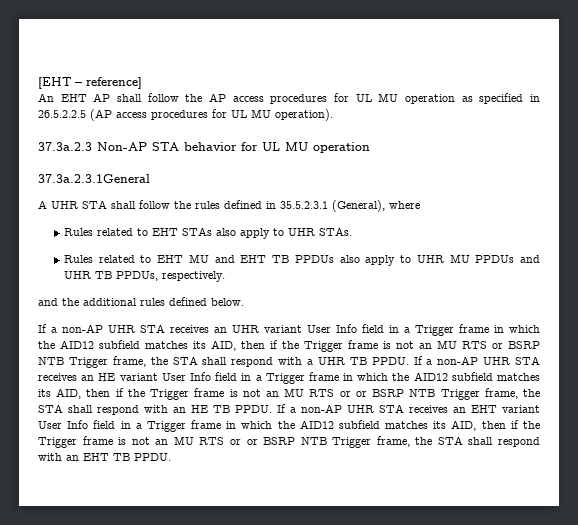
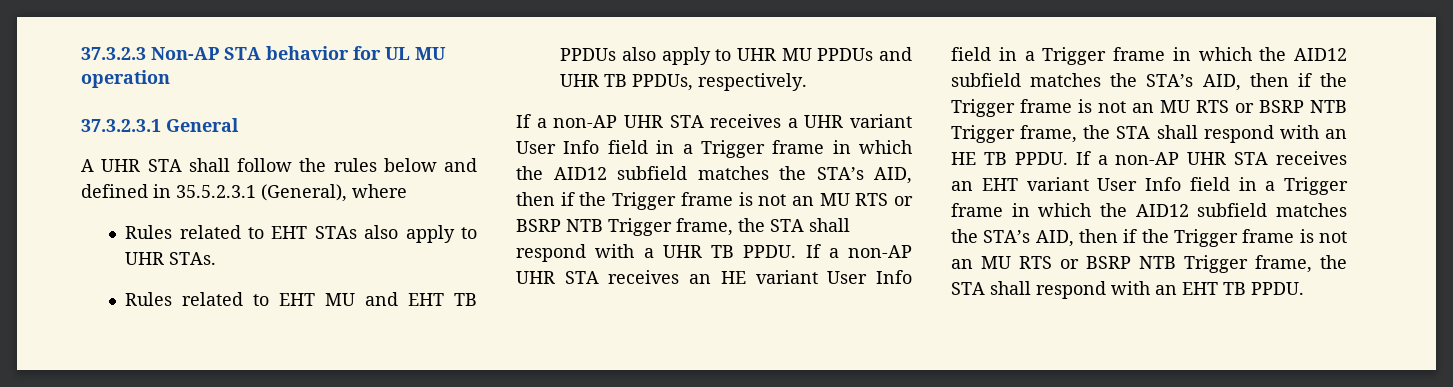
- [EHT – reference]
- An EHT AP shall follow the AP access procedures for UL MU operation as specified in 26.5.2.2.5 (AP access procedures for UL MU operation).
- 37.3a.2.3 Non-AP STA behavior for UL MU operation
+ 37.3.2.3 Non-AP STA behavior for UL MU operation
- 37.3a.2.3.1General
+ 37.3.2.3.1 General
- A UHR STA shall follow the rules defined in 35.5.2.3.1 (General), where
+ A UHR STA shall follow the rules below and defined in 35.5.2.3.1 (General), where
- and the additional rules defined below.
- If a non-AP UHR STA receives an UHR variant User Info field in a Trigger frame in which the AID12 subfield matches its AID, then if the Trigger frame is not an MU RTS or BSRP NTB Trigger frame, the STA shall respond with a UHR TB PPDU.
+ If a non-AP UHR STA receives a UHR variant User Info field in a Trigger frame in which the AID12 subfield matches the STA’s AID, then if the Trigger frame is not an MU RTS or BSRP NTB Trigger frame, the STA shall respond with a UHR TB PPDU.
- If a non-AP UHR STA receives an HE variant User Info field in a Trigger frame in which the AID12 subfield matches its AID, then if the Trigger frame is not an MU RTS or or BSRP NTB Trigger frame, the STA shall respond with an HE TB PPDU.
+ If a non-AP UHR STA receives an HE variant User Info field in a Trigger frame in which the AID12 subfield matches the STA’s AID, then if the Trigger frame is not an MU RTS or BSRP NTB Trigger frame, the STA shall respond with an HE TB PPDU.
- If a non-AP UHR STA receives an EHT variant User Info field in a Trigger frame in which the AID12 subfield matches its AID, then if the Trigger frame is not an MU RTS or or BSRP NTB Trigger frame, the STA shall respond with an EHT TB PPDU.
+ If a non-AP UHR STA receives an EHT variant User Info field in a Trigger frame in which the AID12 subfield matches the STA’s AID, then if the Trigger frame is not an MU RTS or BSRP NTB Trigger frame, the STA shall respond with an EHT TB PPDU.

